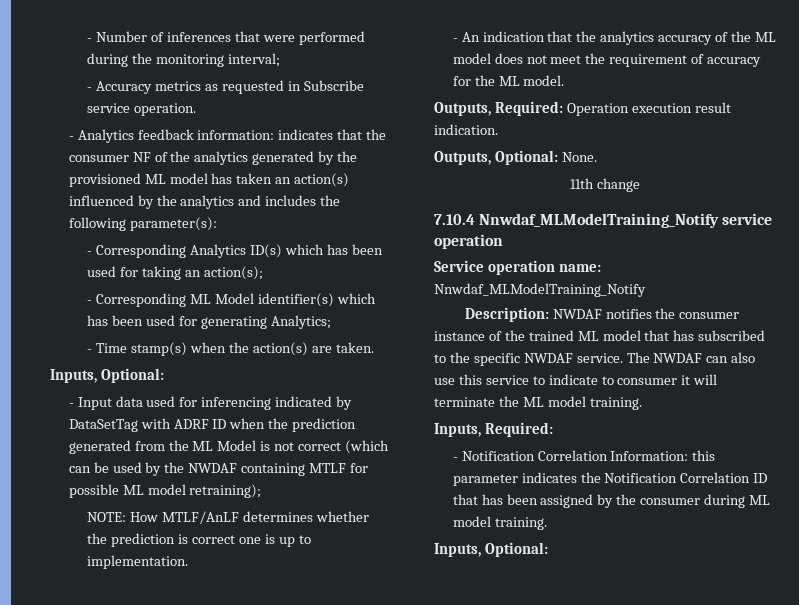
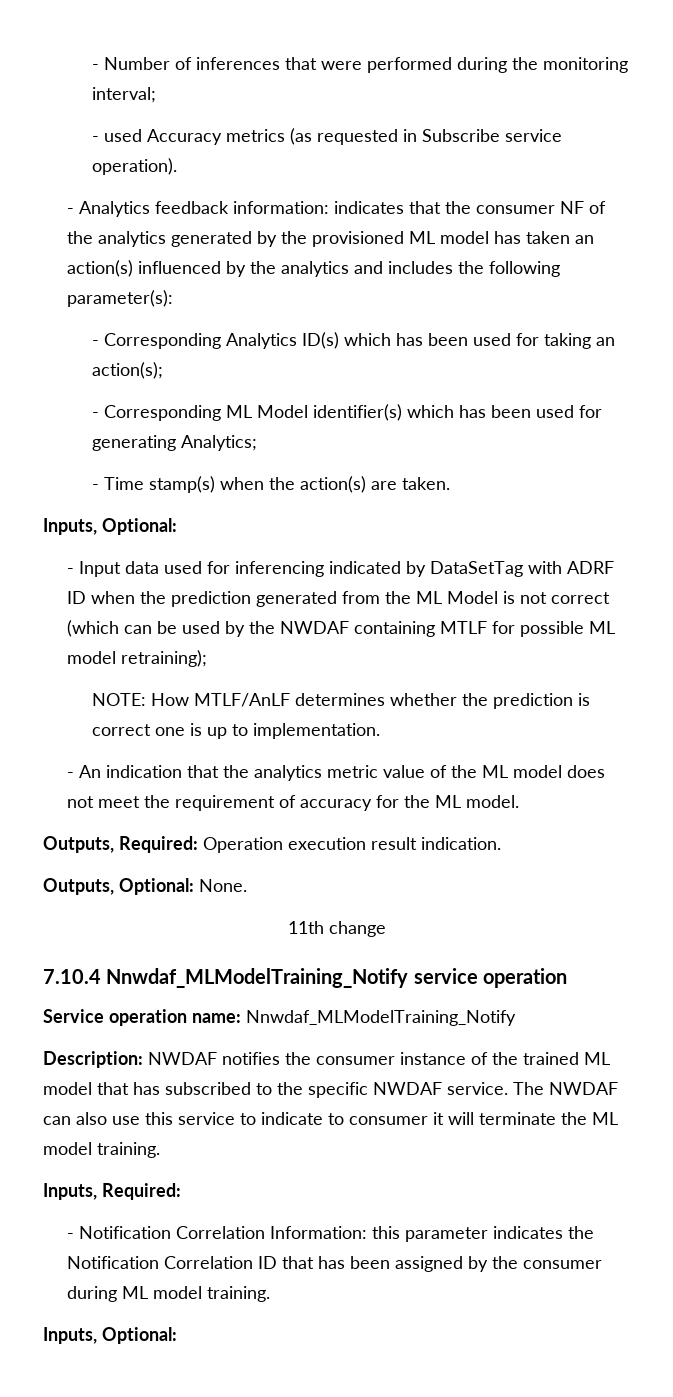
- - Accuracy metrics as requested in Subscribe service operation.
+ - used Accuracy metrics (as requested in Subscribe service operation).
- - An indication that the analytics accuracy of the ML model does not meet the requirement of accuracy for the ML model.
+ - An indication that the analytics metric value of the ML model does not meet the requirement of accuracy for the ML model.

